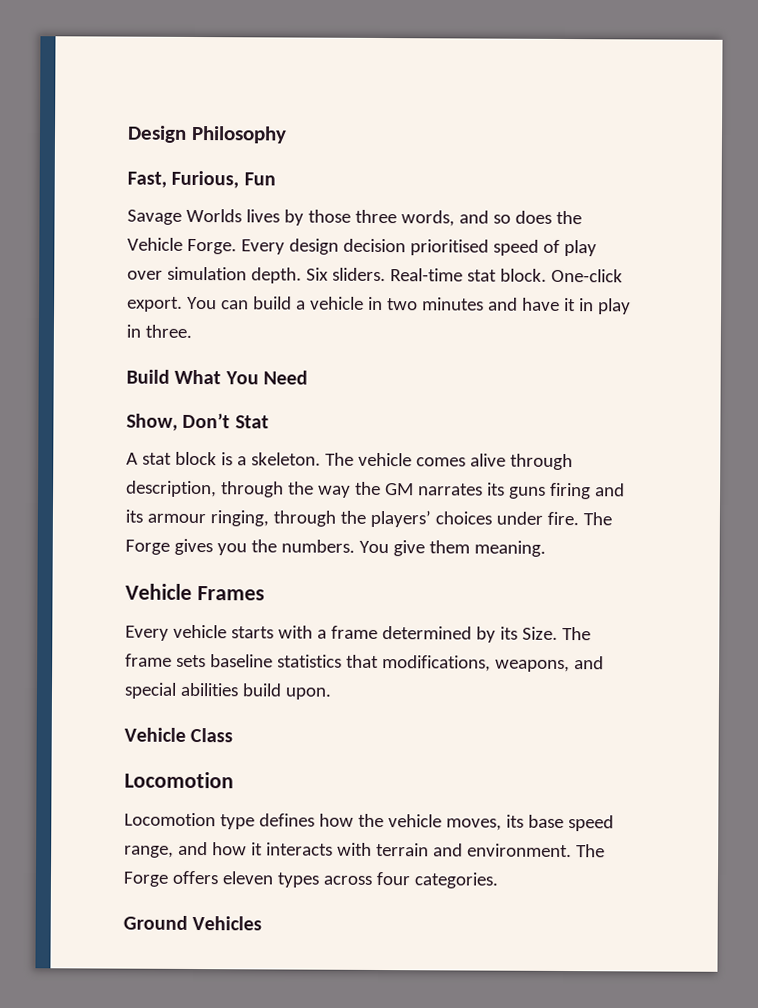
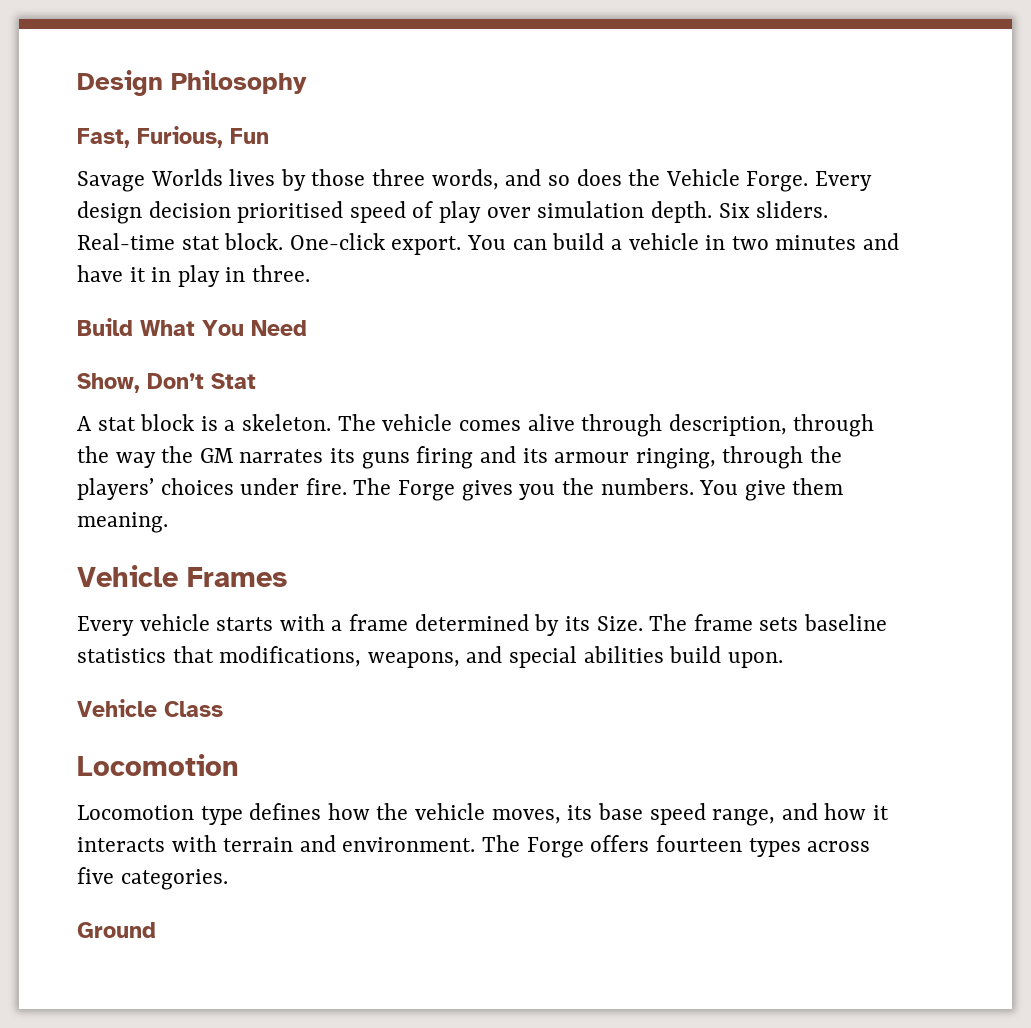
- The Forge offers eleven types across four categories.
+ The Forge offers fourteen types across five categories.
- Ground Vehicles
+ Ground

